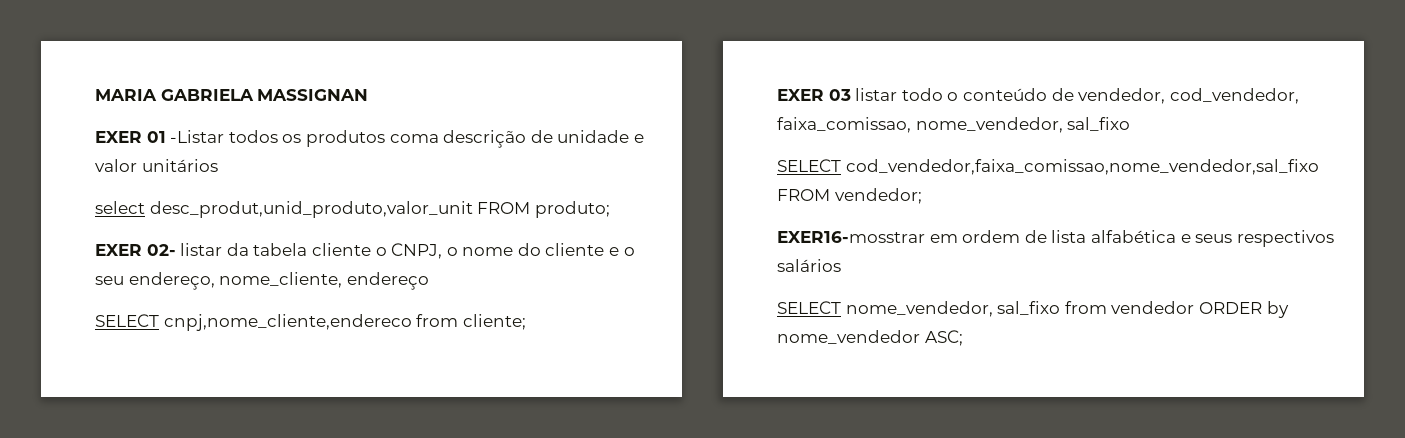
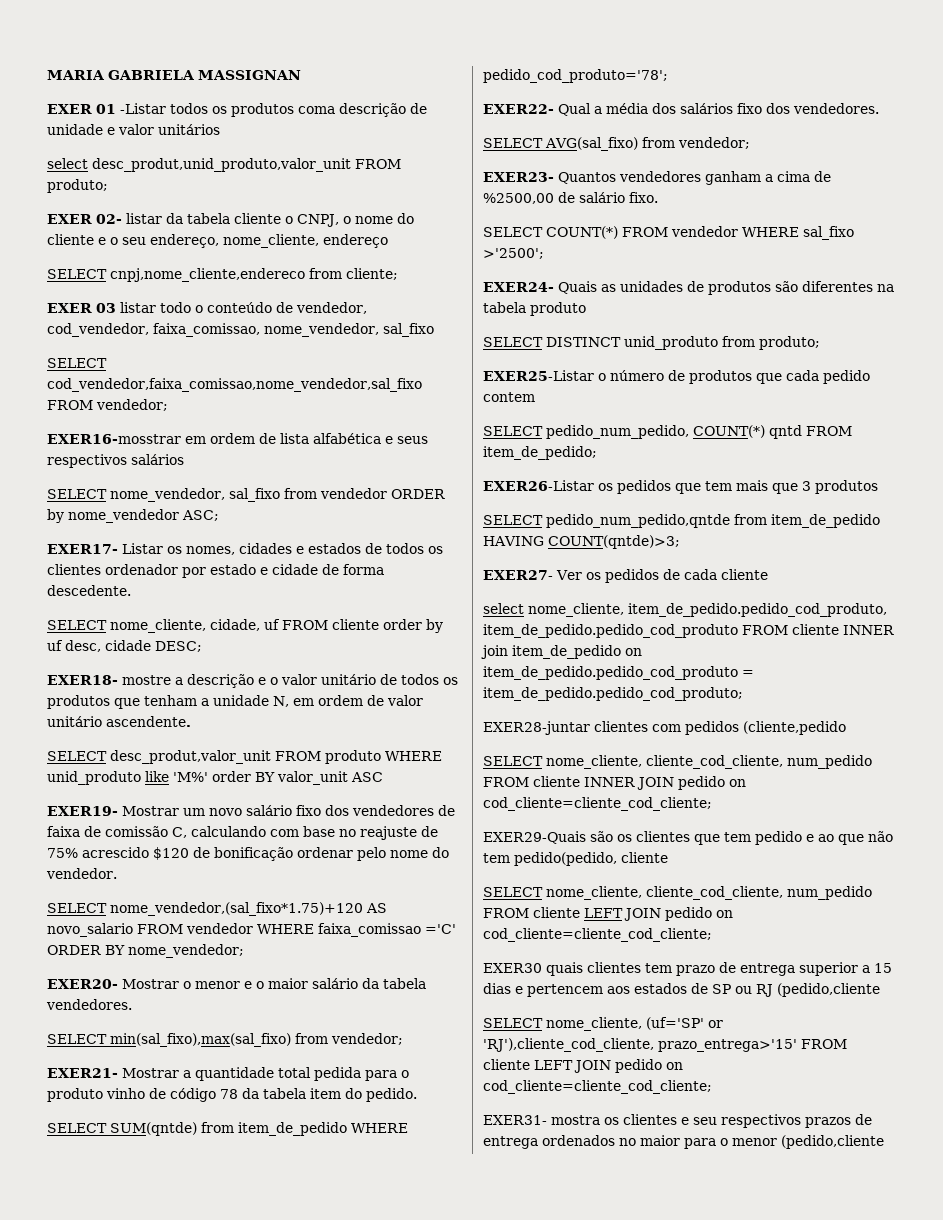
+ EXER17- Listar os nomes, cidades e estados de todos os clientes ordenador por estado e cidade de forma descedente.
+ SELECT nome_cliente, cidade, uf FROM cliente order by uf desc, cidade DESC;
+ EXER18- mostre a descrição e o valor unitário de todos os produtos que tenham a unidade N, em ordem de valor unitário ascendente.
+ SELECT desc_produt,valor_unit FROM produto WHERE unid_produto like 'M%' order BY valor_unit ASC
+ EXER19- Mostrar um novo salário fixo dos vendedores de faixa de comissão C, calculando com base no reajuste de 75% acrescido $120 de bonificação ordenar pelo nome do vendedor.
+ SELECT nome_vendedor,(sal_fixo*1.75)+120 AS novo_salario FROM vendedor WHERE faixa_comissao ='C' ORDER BY nome_vendedor;
+ EXER20- Mostrar o menor e o maior salário da tabela vendedores.
+ SELECT min(sal_fixo),max(sal_fixo) from vendedor;
+ EXER21- Mostrar a quantidade total pedida para o produto vinho de código 78 da tabela item do pedido.
+ SELECT SUM(qntde) from item_de_pedido WHERE pedido_cod_produto='78';
+ EXER22- Qual a média dos salários fixo dos vendedores.
+ SELECT AVG(sal_fixo) from vendedor;
+ EXER23- Quantos vendedores ganham a cima de %2500,00 de salário fixo.
+ SELECT COUNT(*) FROM vendedor WHERE sal_fixo >'2500';
+ EXER24- Quais as unidades de produtos são diferentes na tabela produto
+ SELECT DISTINCT unid_produto from produto;
+ EXER25-Listar o número de produtos que cada pedido contem
+ SELECT pedido_num_pedido, COUNT(*) qntd FROM item_de_pedido;
+ EXER26-Listar os pedidos que tem mais que 3 produtos
+ SELECT pedido_num_pedido,qntde from item_de_pedido HAVING COUNT(qntde)>3;
+ EXER27- Ver os pedidos de cada cliente
+ select nome_cliente, item_de_pedido.pedido_cod_produto, item_de_pedido.pedido_cod_produto FROM cliente INNER join item_de_pedido on item_de_pedido.pedido_cod_produto = item_de_pedido.pedido_cod_produto;
+ EXER28-juntar clientes com pedidos (cliente,pedido
+ SELECT nome_cliente, cliente_cod_cliente, num_pedido FROM cliente INNER JOIN pedido on cod_cliente=cliente_cod_cliente;
+ EXER29-Quais são os clientes que tem pedido e ao que não tem pedido(pedido, cliente
+ SELECT nome_cliente, cliente_cod_cliente, num_pedido FROM cliente LEFT JOIN pedido on cod_cliente=cliente_cod_cliente;
+ EXER30 quais clientes tem prazo de entrega superior a 15 dias e pertencem aos estados de SP ou RJ (pedido,cliente
+ SELECT nome_cliente, (uf='SP' or 'RJ'),cliente_cod_cliente, prazo_entrega>'15' FROM cliente LEFT JOIN pedido on cod_cliente=cliente_cod_cliente;
+ EXER31- mostra os clientes e seu respectivos prazos de entrega ordenados no maior para o menor (pedido,cliente

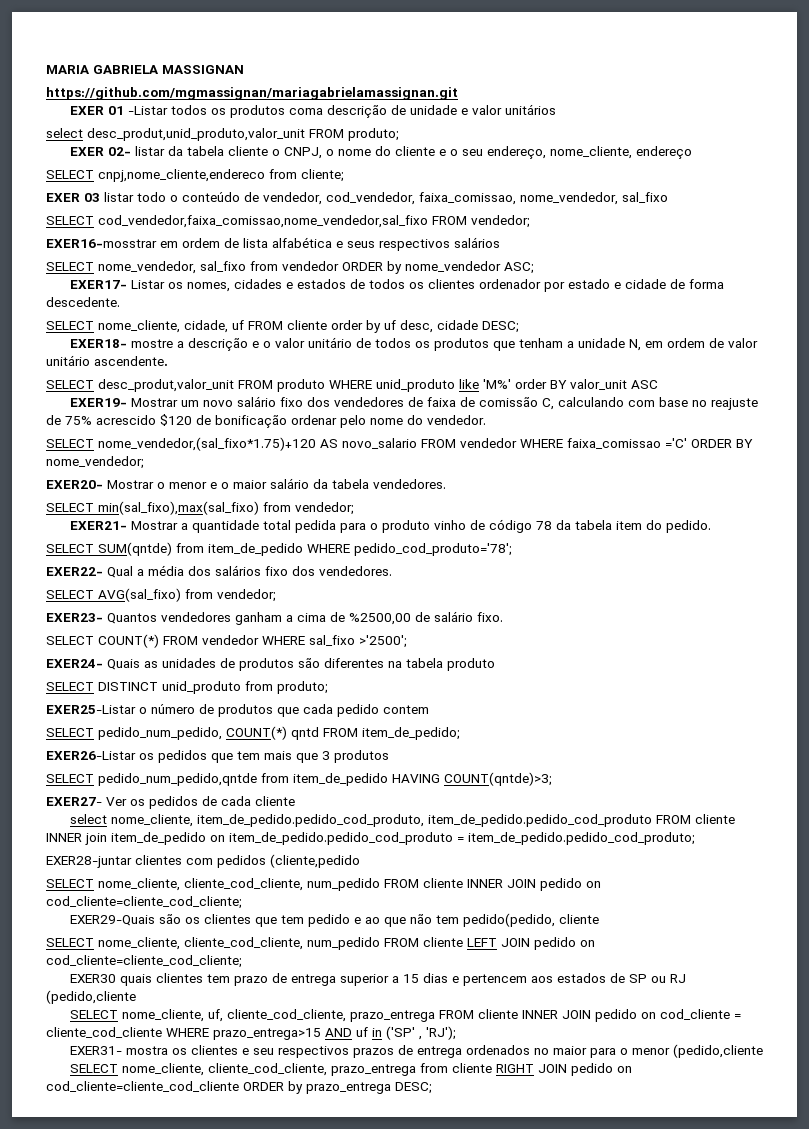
+ https://github.com/mgmassignan/mariagabrielamassignan.git
- SELECT nome_cliente, (uf='SP' or 'RJ'),cliente_cod_cliente, prazo_entrega>'15' FROM cliente LEFT JOIN pedido on cod_cliente=cliente_cod_cliente;
+ SELECT nome_cliente, uf, cliente_cod_cliente, prazo_entrega FROM cliente INNER JOIN pedido on cod_cliente = cliente_cod_cliente WHERE prazo_entrega>15 AND uf in ('SP' , 'RJ');
+ SELECT nome_cliente, cliente_cod_cliente, prazo_entrega from cliente RIGHT JOIN pedido on cod_cliente=cliente_cod_cliente ORDER by prazo_entrega DESC;

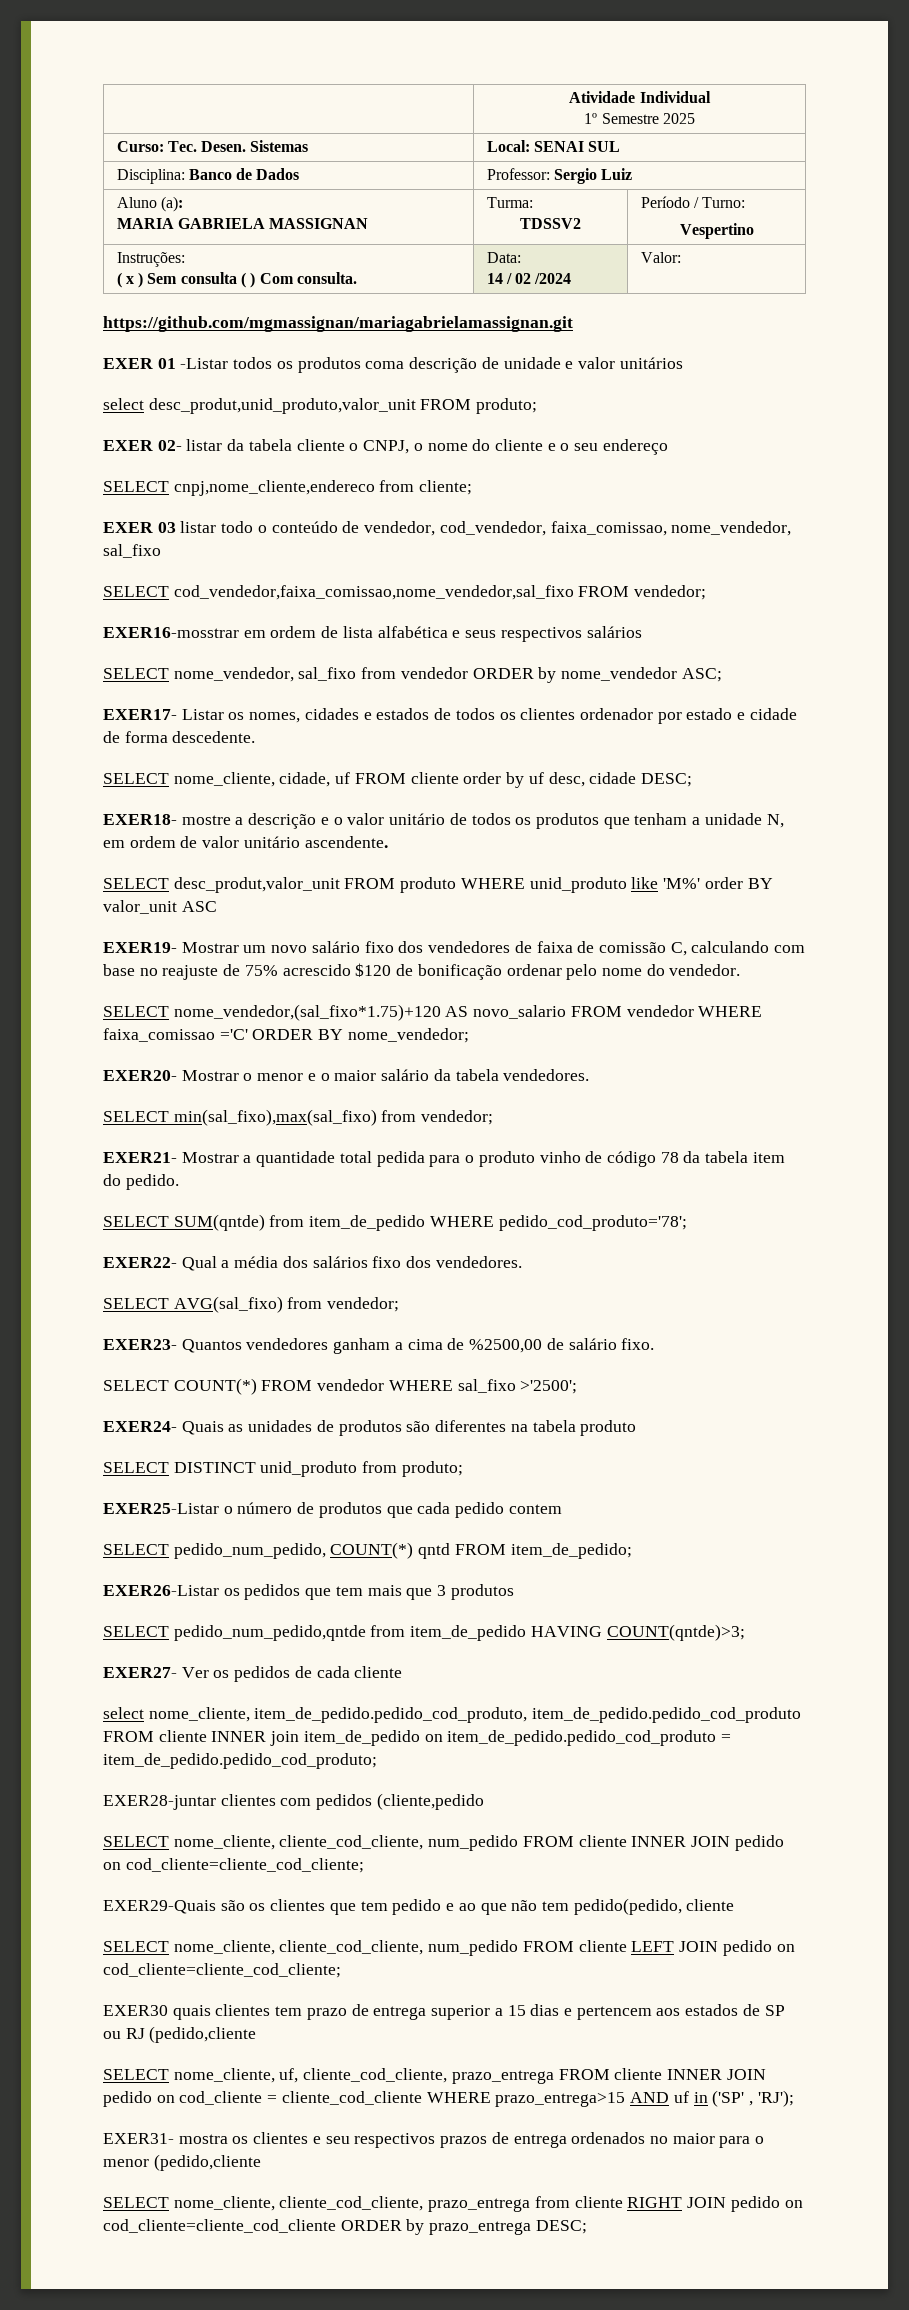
- MARIA GABRIELA MASSIGNAN
+ | Atividade Individual
+ 1º Semestre 2025
+ Curso: Tec. Desen. Sistemas | Local: SENAI SUL
+ Disciplina: Banco de Dados | Professor: Sergio Luiz
+ Aluno (a):
+ MARIA GABRIELA MASSIGNAN | Turma:
+ TDSSV2 | Período / Turno:
+ Vespertino
+ Instruções:
+ ( x ) Sem consulta ( ) Com consulta. | Data:
+ 14 / 02 /2024 | Valor:
- EXER 02- listar da tabela cliente o CNPJ, o nome do cliente e o seu endereço, nome_cliente, endereço
+ EXER 02- listar da tabela cliente o CNPJ, o nome do cliente e o seu endereço

